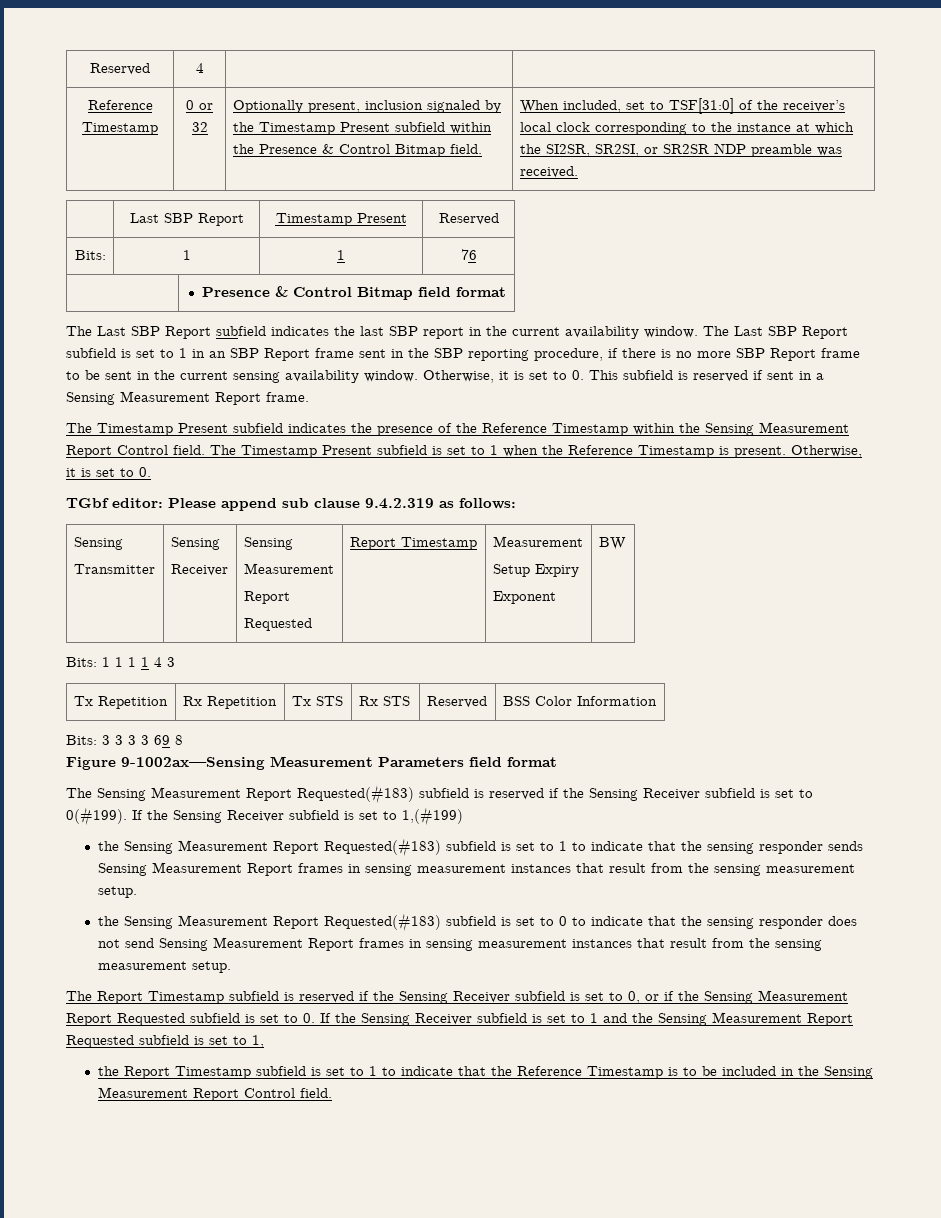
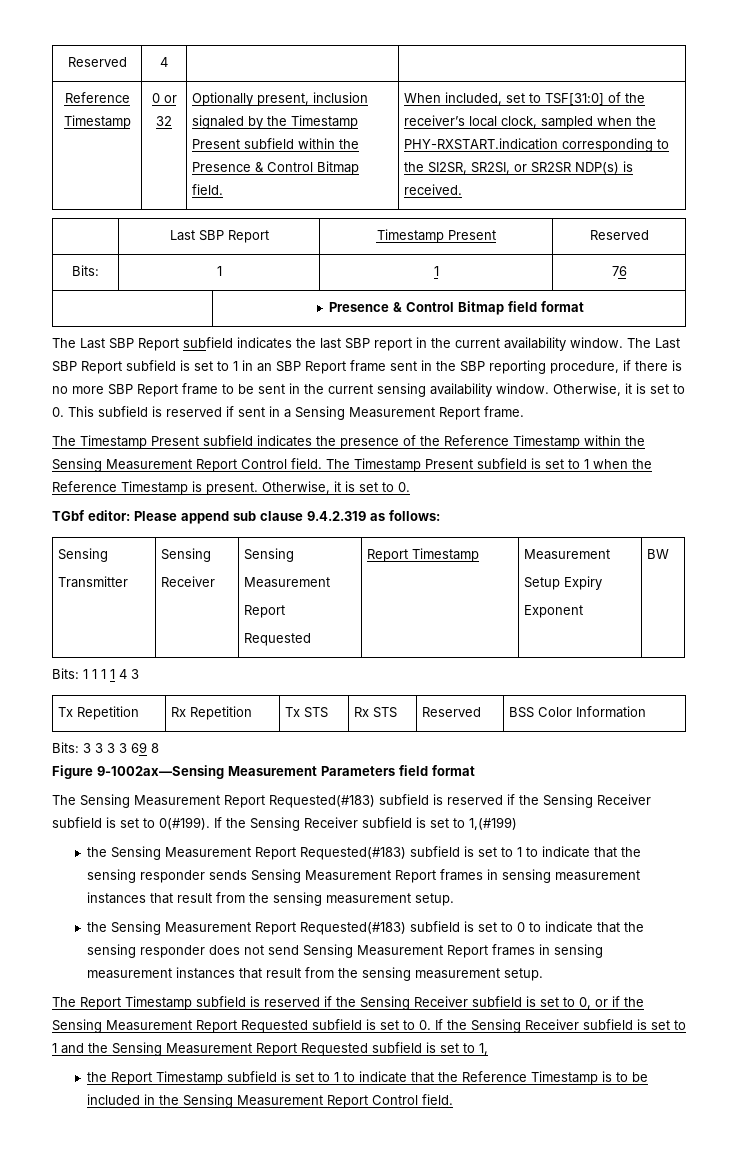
- When included, set to TSF[31:0] of the receiver’s local clock corresponding to the instance at which the SI2SR, SR2SI, or SR2SR NDP preamble was received.
+ When included, set to TSF[31:0] of the receiver’s local clock, sampled when the PHY-RXSTART.indication corresponding to the SI2SR, SR2SI, or SR2SR NDP(s) is received.

